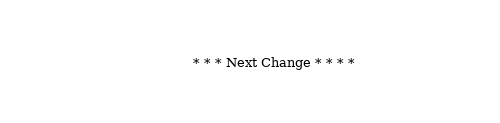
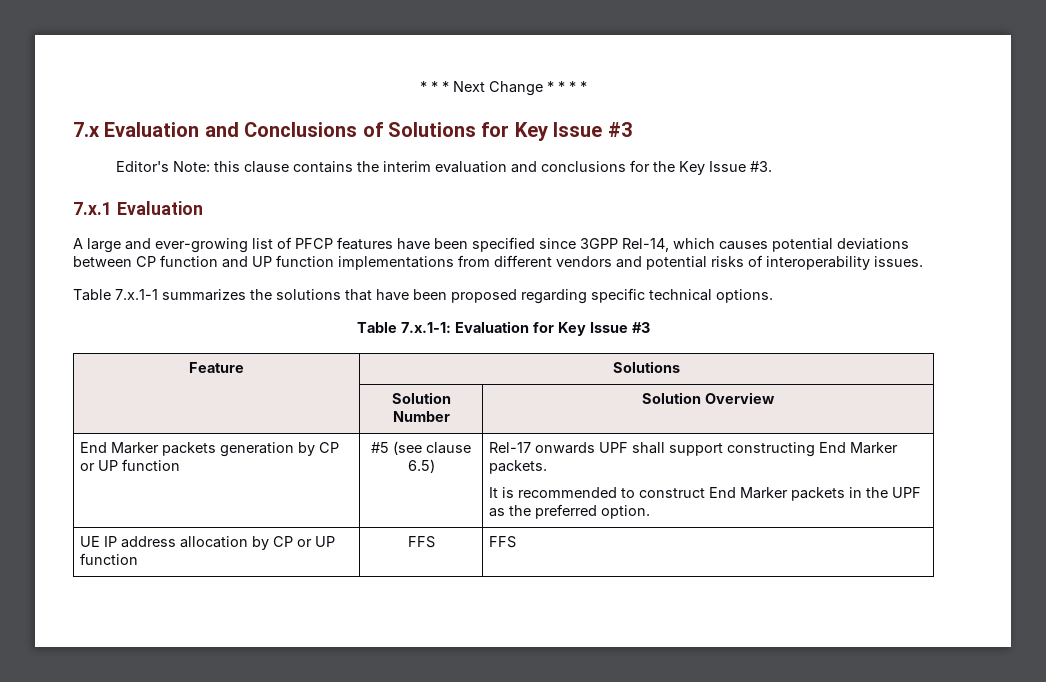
+ 7.x Evaluation and Conclusions of Solutions for Key Issue #3
+ Editor's Note: this clause contains the interim evaluation and conclusions for the Key Issue #3.
+ 7.x.1 Evaluation
+ A large and ever-growing list of PFCP features have been specified since 3GPP Rel-14, which causes potential deviations between CP function and UP function implementations from different vendors and potential risks of interoperability issues.
+ Table 7.x.1-1 summarizes the solutions that have been proposed regarding specific technical options.
+ Table 7.x.1-1: Evaluation for Key Issue #3
+ Feature | Solutions
+ | Solution Number | Solution Overview
+ End Marker packets generation by CP or UP function | #5 (see clause 6.5) | Rel-17 onwards UPF shall support constructing End Marker packets.
+ It is recommended to construct End Marker packets in the UPF as the preferred option.
+ UE IP address allocation by CP or UP function | FFS | FFS

